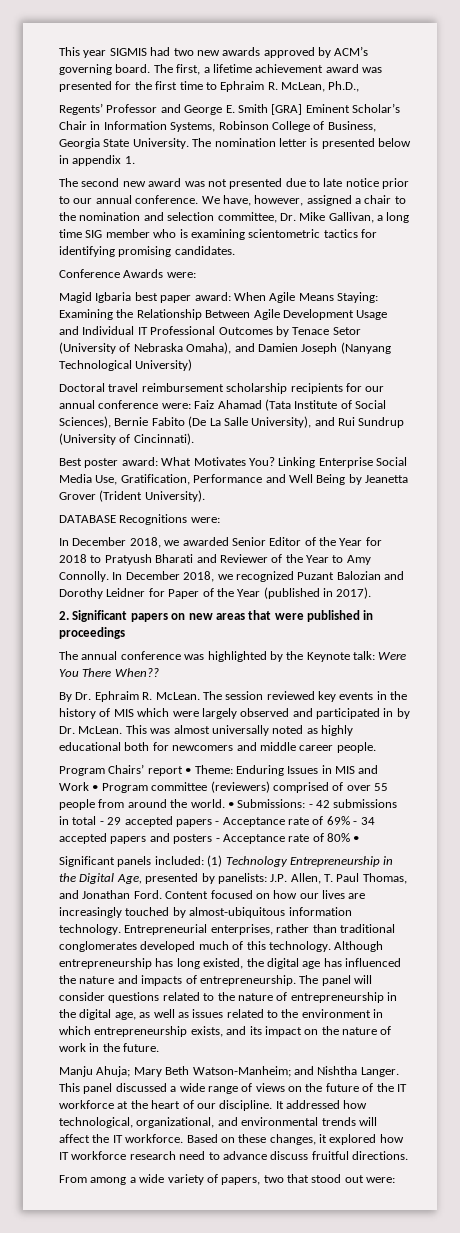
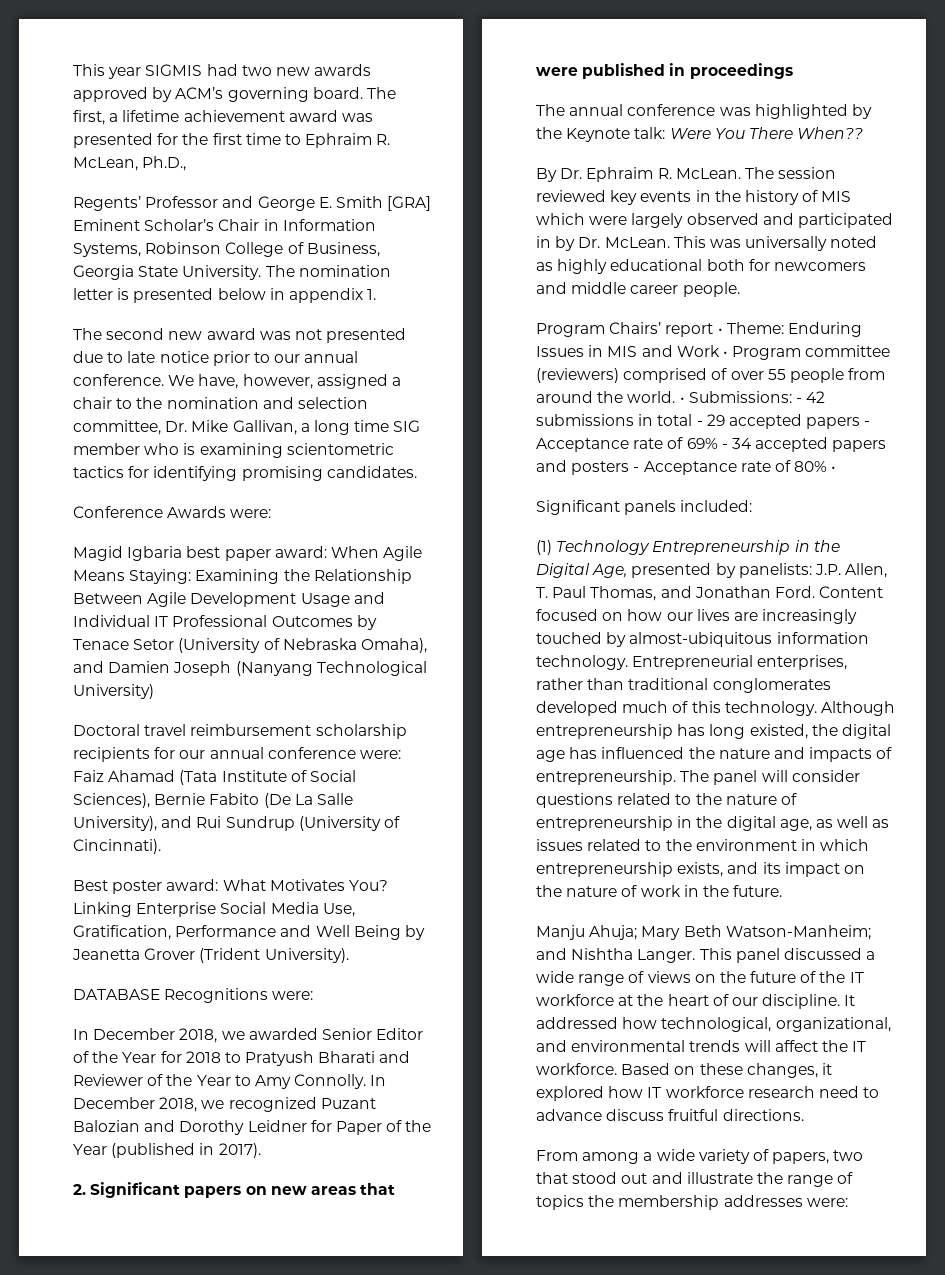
- This was almost universally noted as highly educational both for newcomers and middle career people.
+ This was universally noted as highly educational both for newcomers and middle career people.
- Significant panels included: (1) Technology Entrepreneurship in the Digital Age, presented by panelists: J.P. Allen, T. Paul Thomas, and Jonathan Ford.
+ Significant panels included:
+ (1) Technology Entrepreneurship in the Digital Age, presented by panelists: J.P. Allen, T. Paul Thomas, and Jonathan Ford.
- From among a wide variety of papers, two that stood out were:
+ From among a wide variety of papers, two that stood out and illustrate the range of topics the membership addresses were:

